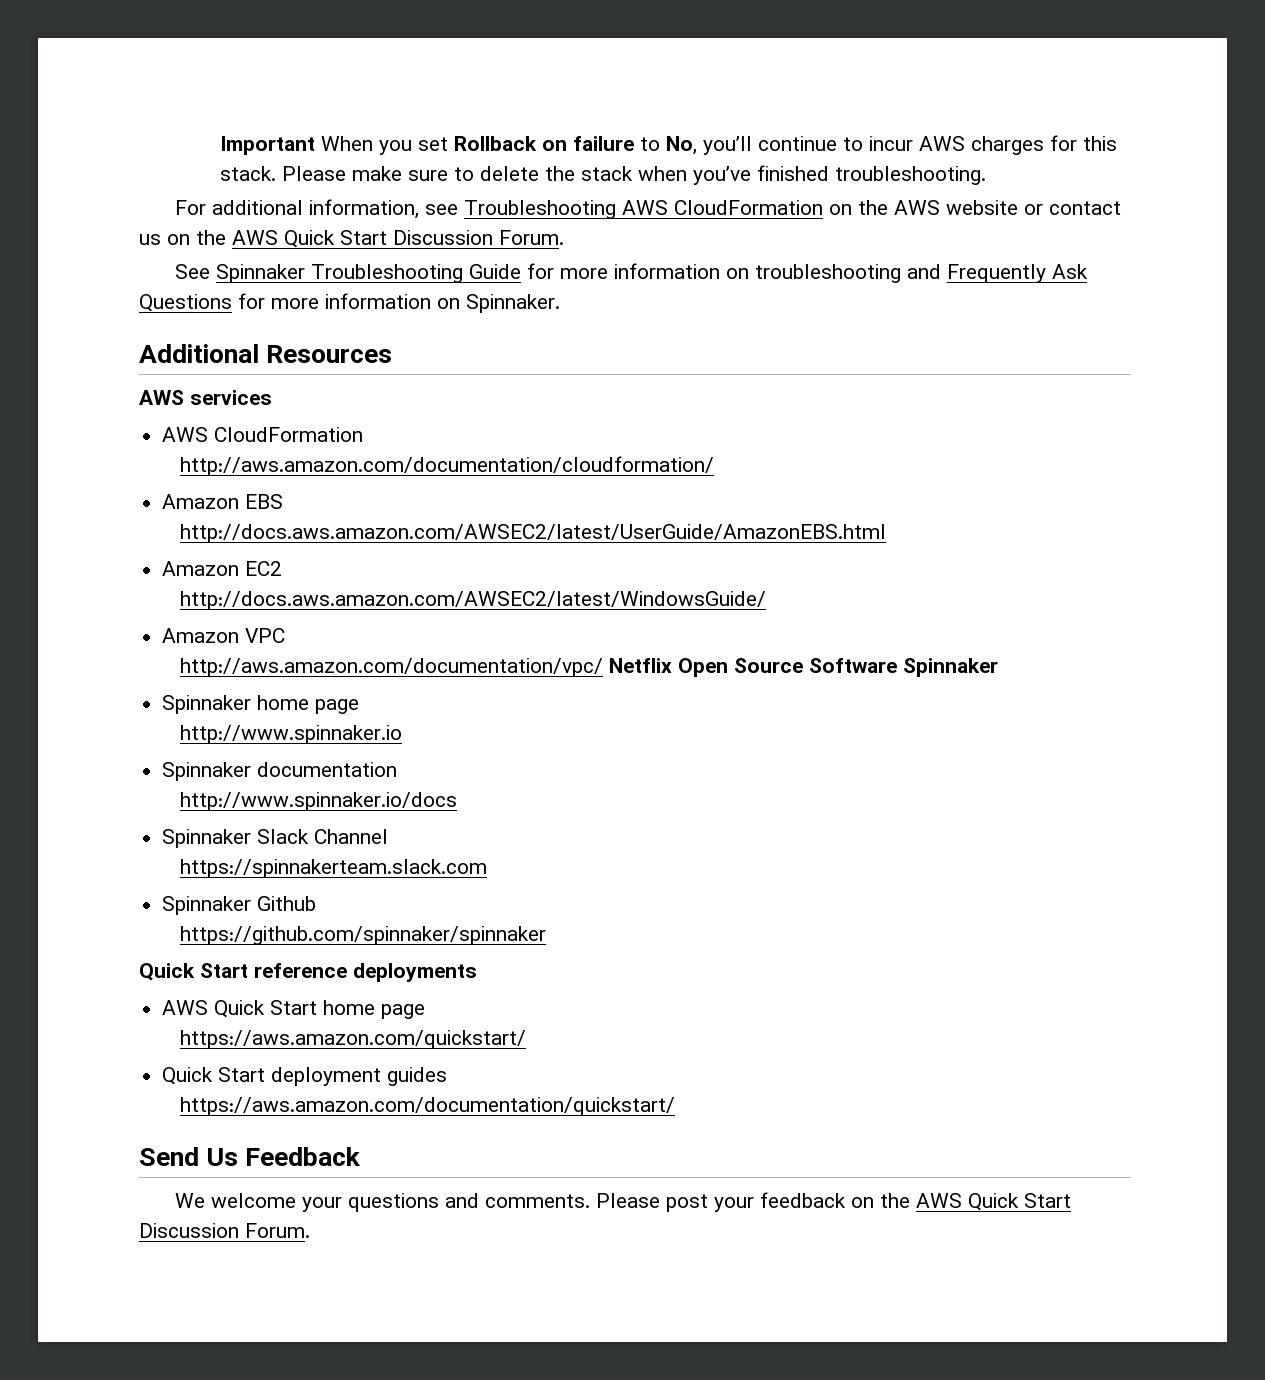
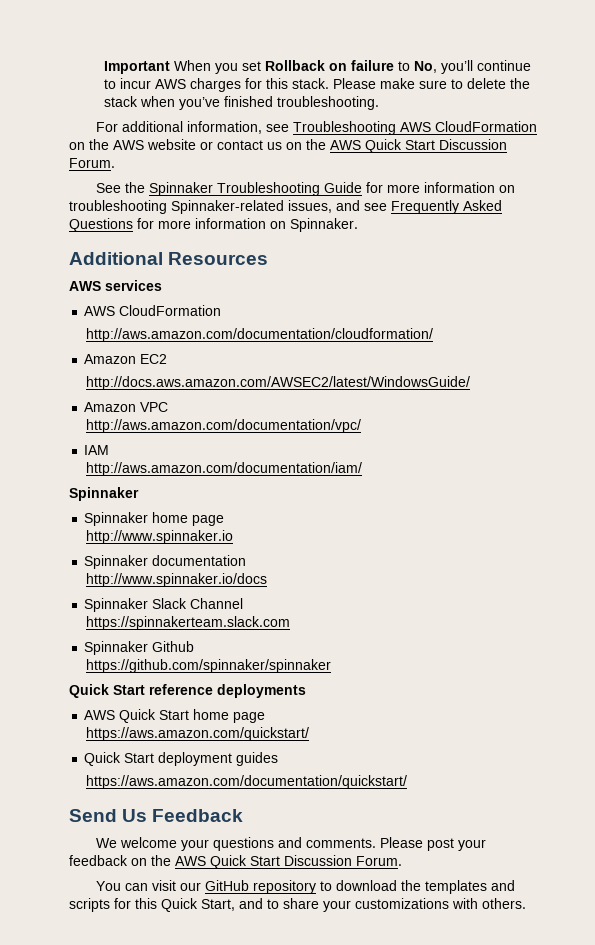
- See Spinnaker Troubleshooting Guide for more information on troubleshooting and Frequently Ask Questions for more information on Spinnaker.
+ See the Spinnaker Troubleshooting Guide for more information on troubleshooting Spinnaker-related issues, and see Frequently Asked Questions for more information on Spinnaker.
- Amazon EBS
- http://docs.aws.amazon.com/AWSEC2/latest/UserGuide/AmazonEBS.html
- http://aws.amazon.com/documentation/vpc/ Netflix Open Source Software Spinnaker
+ http://aws.amazon.com/documentation/vpc/
+ IAM
+ http://aws.amazon.com/documentation/iam/
+ Spinnaker
+ You can visit our GitHub repository to download the templates and scripts for this Quick Start, and to share your customizations with others.

